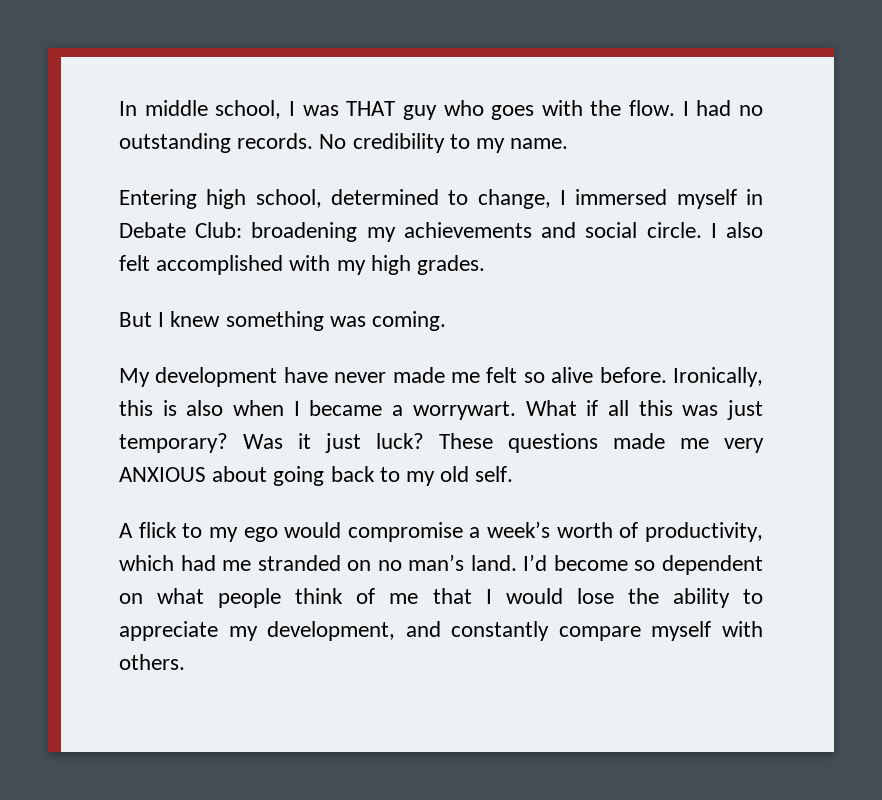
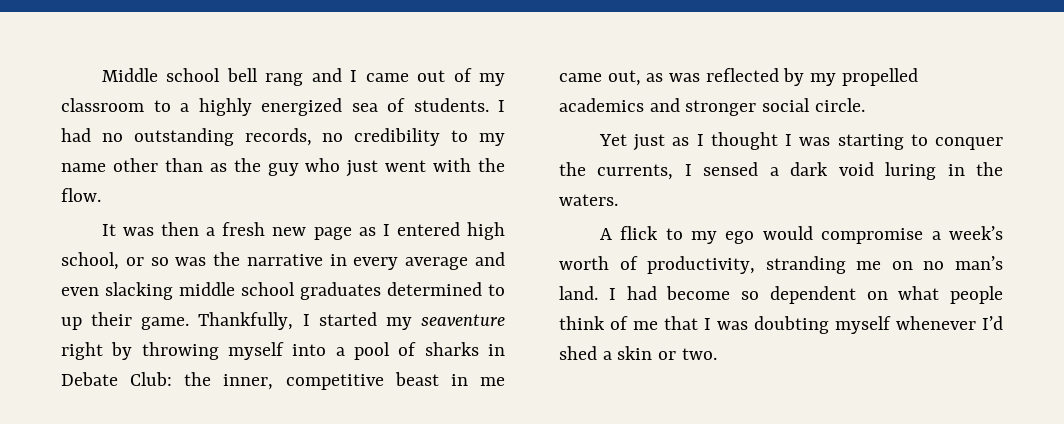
- In middle school, I was THAT guy who goes with the flow.
+ Middle school bell rang and I came out of my classroom to a highly energized sea of students.
- I had no outstanding records. No credibility to my name.
- Entering high school, determined to change, I immersed myself in Debate Club: broadening my achievements and social circle. I also felt accomplished with my high grades.
- But I knew something was coming.
- My development have never made me felt so alive before. Ironically, this is also when I became a worrywart. What if all this was just temporary? Was it just luck? These questions made me very ANXIOUS about going back to my old self.
+ I had no outstanding records, no credibility to my name other than as the guy who just went with the flow.
+ It was then a fresh new page as I entered high school, or so was the narrative in every average and even slacking middle school graduates determined to up their game. Thankfully, I started my seaventure right by throwing myself into a pool of sharks in Debate Club: the inner, competitive beast in me came out, as was reflected by my propelled academics and stronger social circle.
+ Yet just as I thought I was starting to conquer the currents, I sensed a dark void luring in the waters.
- A flick to my ego would compromise a week’s worth of productivity, which had me stranded on no man’s land.
+ A flick to my ego would compromise a week’s worth of productivity, stranding me on no man’s land.
- I’d become so dependent on what people think of me that I would lose the ability to appreciate my development, and constantly compare myself with others.
+ I had become so dependent on what people think of me that I was doubting myself whenever I’d shed a skin or two.

